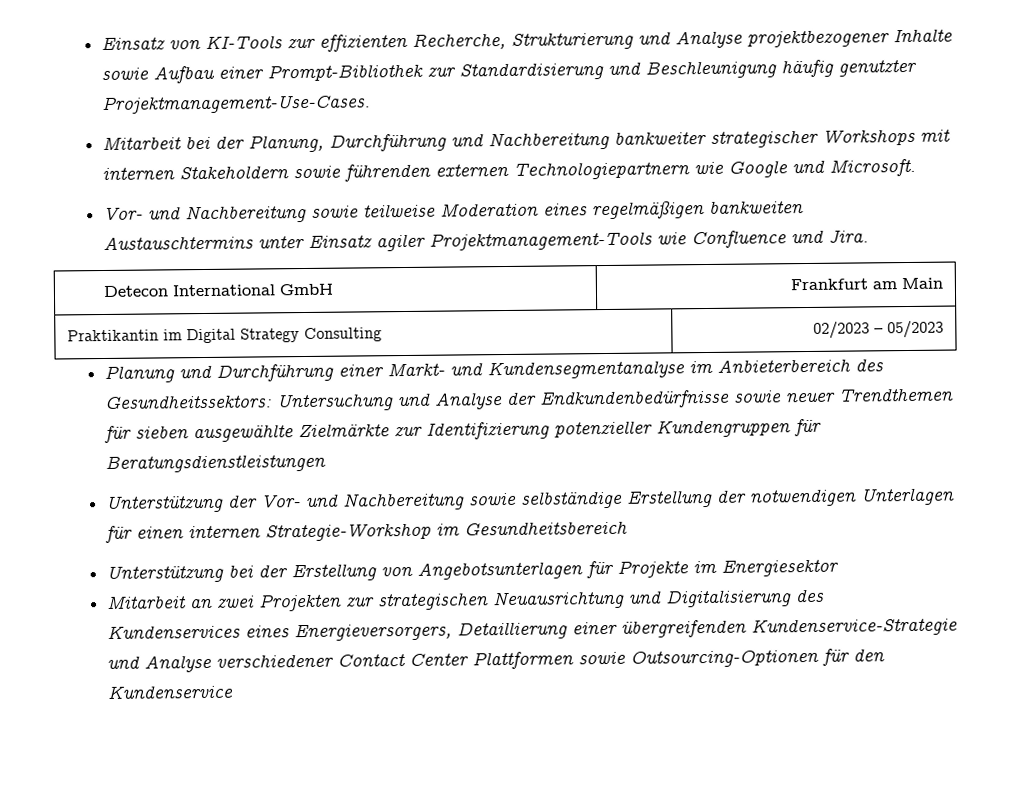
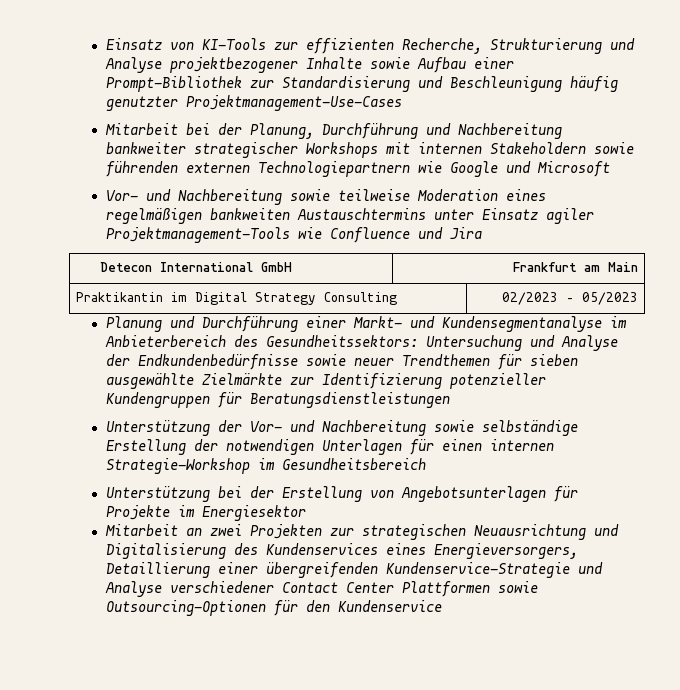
- Einsatz von KI-Tools zur effizienten Recherche, Strukturierung und Analyse projektbezogener Inhalte sowie Aufbau einer Prompt-Bibliothek zur Standardisierung und Beschleunigung häufig genutzter Projektmanagement-Use-Cases.
+ Einsatz von KI-Tools zur effizienten Recherche, Strukturierung und Analyse projektbezogener Inhalte sowie Aufbau einer Prompt-Bibliothek zur Standardisierung und Beschleunigung häufig genutzter Projektmanagement-Use-Cases
- Mitarbeit bei der Planung, Durchführung und Nachbereitung bankweiter strategischer Workshops mit internen Stakeholdern sowie führenden externen Technologiepartnern wie Google und Microsoft.
+ Mitarbeit bei der Planung, Durchführung und Nachbereitung bankweiter strategischer Workshops mit internen Stakeholdern sowie führenden externen Technologiepartnern wie Google und Microsoft
- Vor- und Nachbereitung sowie teilweise Moderation eines regelmäßigen bankweiten Austauschtermins unter Einsatz agiler Projektmanagement-Tools wie Confluence und Jira.
+ Vor- und Nachbereitung sowie teilweise Moderation eines regelmäßigen bankweiten Austauschtermins unter Einsatz agiler Projektmanagement-Tools wie Confluence und Jira

